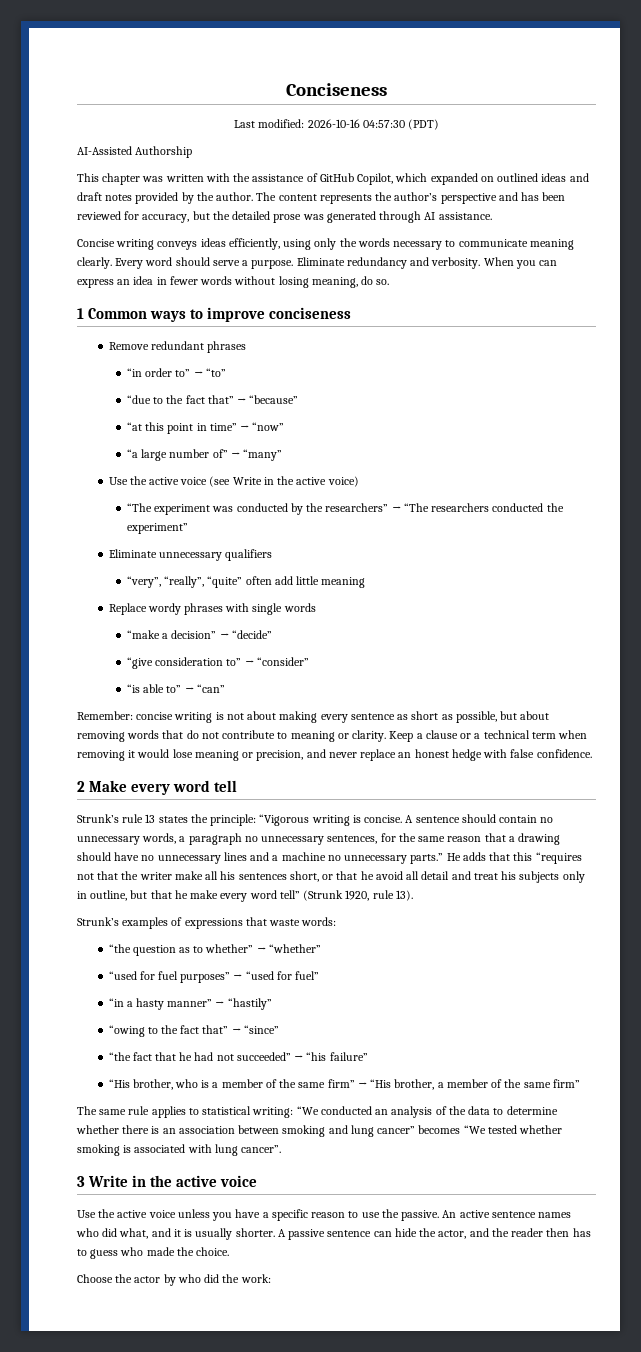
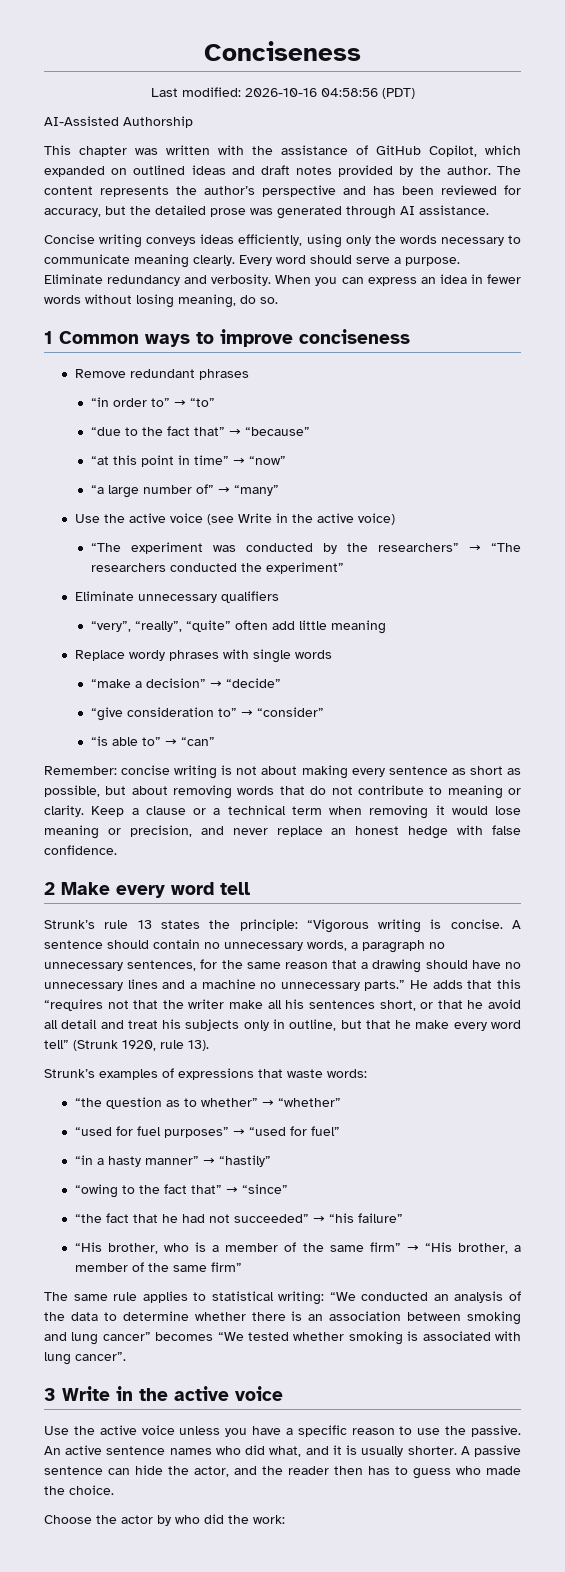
- Last modified: 2026-10-16 04:57:30 (PDT)
+ Last modified: 2026-10-16 04:58:56 (PDT)

